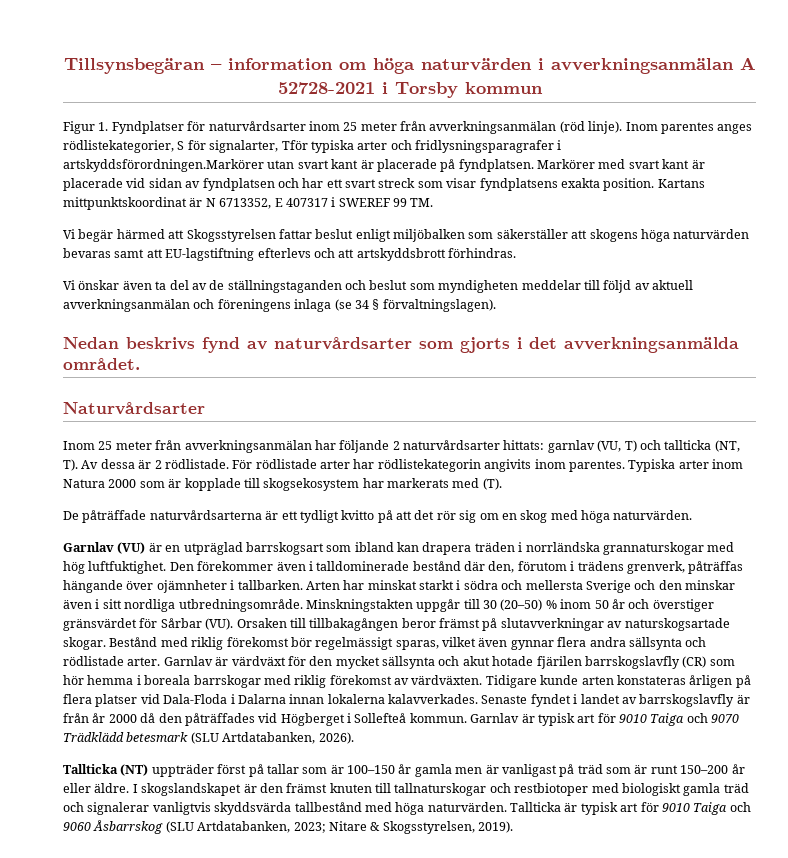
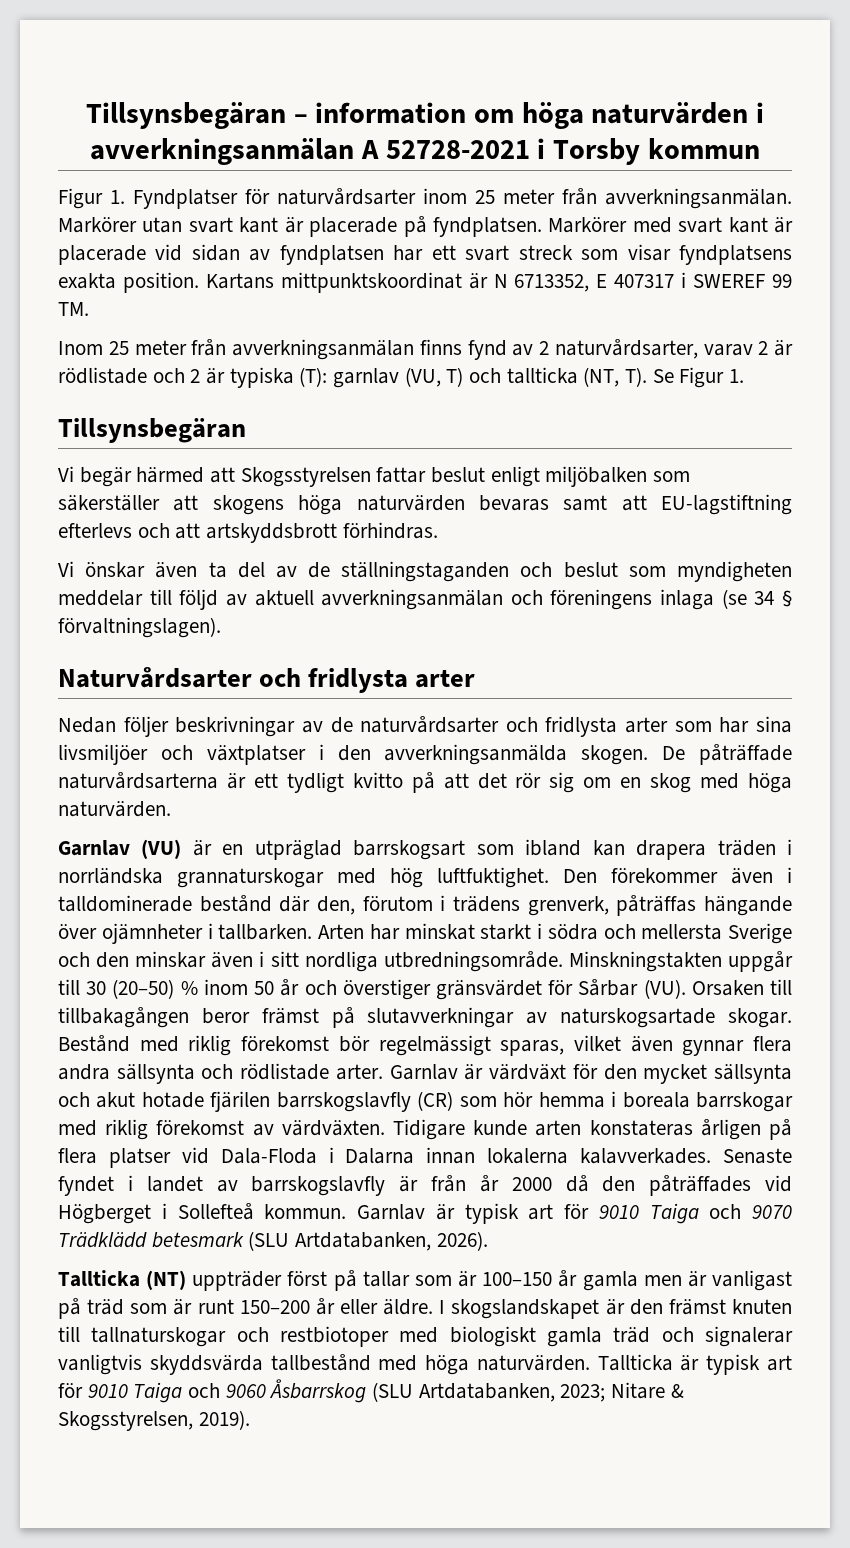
- Figur 1. Fyndplatser för naturvårdsarter inom 25 meter från avverkningsanmälan (röd linje). Inom parentes anges rödlistekategorier, S för signalarter, Tför typiska arter och fridlysningsparagrafer i artskyddsförordningen.Markörer utan svart kant är placerade på fyndplatsen.
+ Figur 1. Fyndplatser för naturvårdsarter inom 25 meter från avverkningsanmälan. Markörer utan svart kant är placerade på fyndplatsen.
- Markörer med svart kant är placerade vid sidan av fyndplatsen och har ett svart streck som visar fyndplatsens exakta position.
+ Markörer med svart kant är placerade vid sidan av fyndplatsen har ett svart streck som visar fyndplatsens exakta position.
+ Inom 25 meter från avverkningsanmälan finns fynd av 2 naturvårdsarter, varav 2 är rödlistade och 2 är typiska (T): garnlav (VU, T) och tallticka (NT, T). Se Figur 1.
+ Tillsynsbegäran
- Nedan beskrivs fynd av naturvårdsarter som gjorts i det avverkningsanmälda området.
- Naturvårdsarter
- Inom 25 meter från avverkningsanmälan har följande 2 naturvårdsarter hittats: garnlav (VU, T) och tallticka (NT, T). Av dessa är 2 rödlistade. För rödlistade arter har rödlistekategorin angivits inom parentes. Typiska arter inom Natura 2000 som är kopplade till skogsekosystem har markerats med (T).
- De påträffade naturvårdsarterna är ett tydligt kvitto på att det rör sig om en skog med höga naturvärden.
+ Naturvårdsarter och fridlysta arter
+ Nedan följer beskrivningar av de naturvårdsarter och fridlysta arter som har sina livsmiljöer och växtplatser i den avverkningsanmälda skogen. De påträffade naturvårdsarterna är ett tydligt kvitto på att det rör sig om en skog med höga naturvärden.

